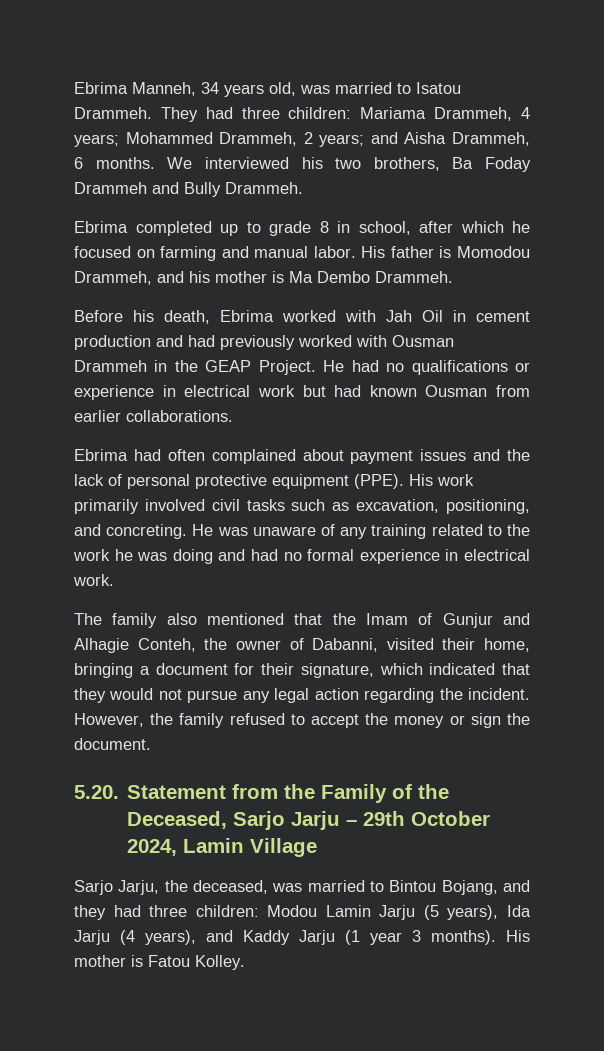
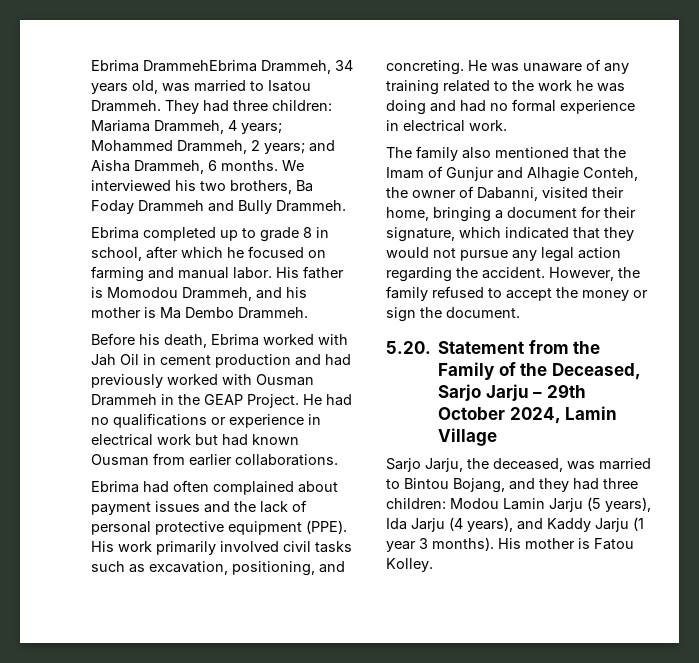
- Ebrima Manneh, 34 years old, was married to Isatou Drammeh.
+ Ebrima DrammehEbrima Drammeh, 34 years old, was married to Isatou Drammeh.
- The family also mentioned that the Imam of Gunjur and Alhagie Conteh, the owner of Dabanni, visited their home, bringing a document for their signature, which indicated that they would not pursue any legal action regarding the incident.
+ The family also mentioned that the Imam of Gunjur and Alhagie Conteh, the owner of Dabanni, visited their home, bringing a document for their signature, which indicated that they would not pursue any legal action regarding the accident.

